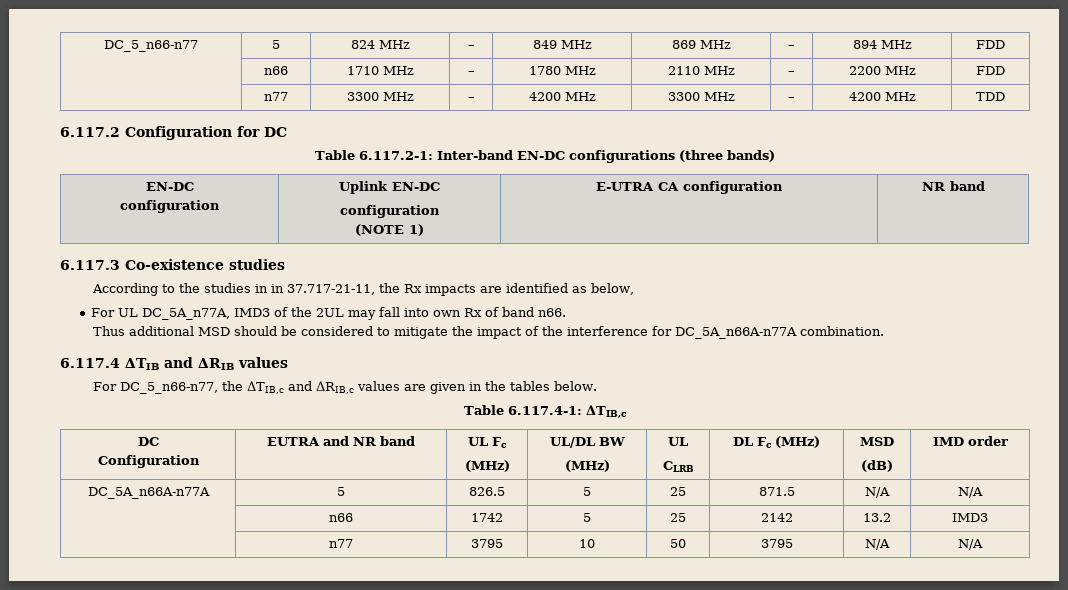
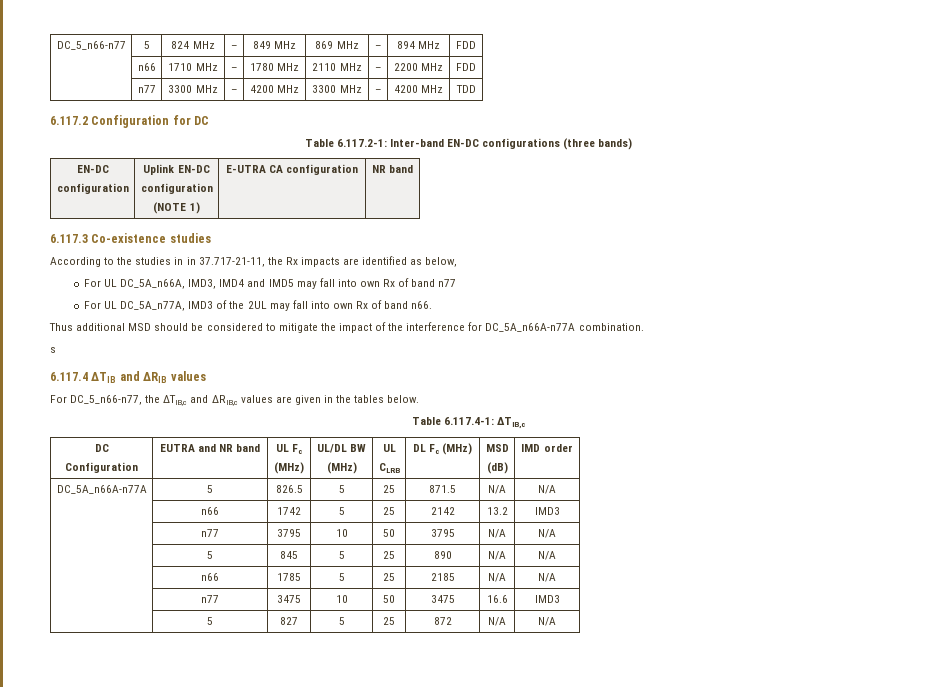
+ For UL DC_5A_n66A, IMD3, IMD4 and IMD5 may fall into own Rx of band n77
+ s
+ | 5 | 845 | 5 | 25 | 890 | N/A | N/A
+ | n66 | 1785 | 5 | 25 | 2185 | N/A | N/A
+ | n77 | 3475 | 10 | 50 | 3475 | 16.6 | IMD3
+ | 5 | 827 | 5 | 25 | 872 | N/A | N/A

